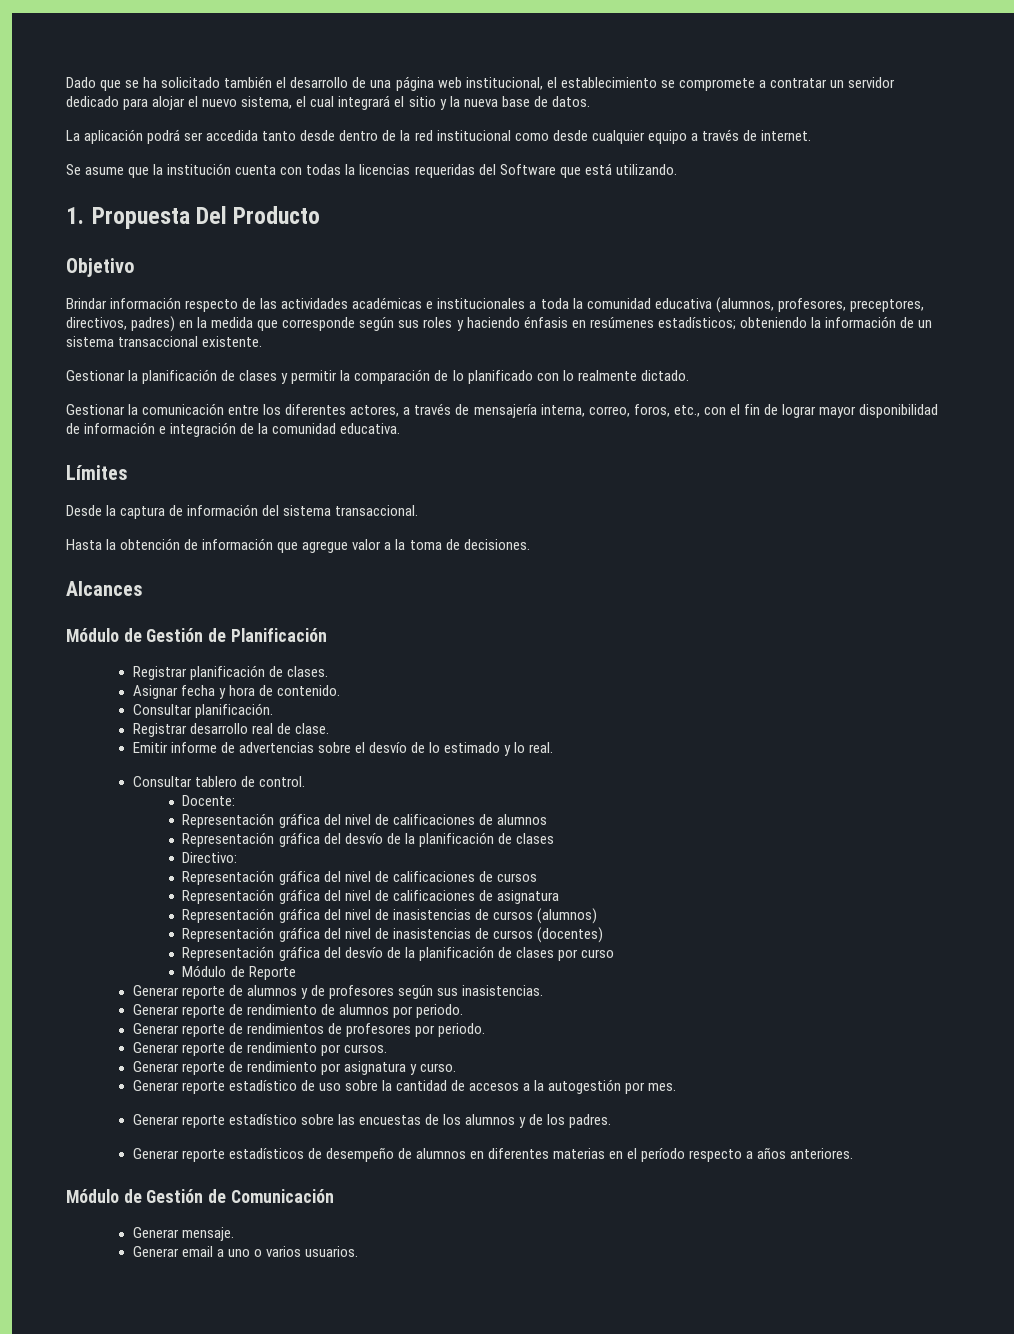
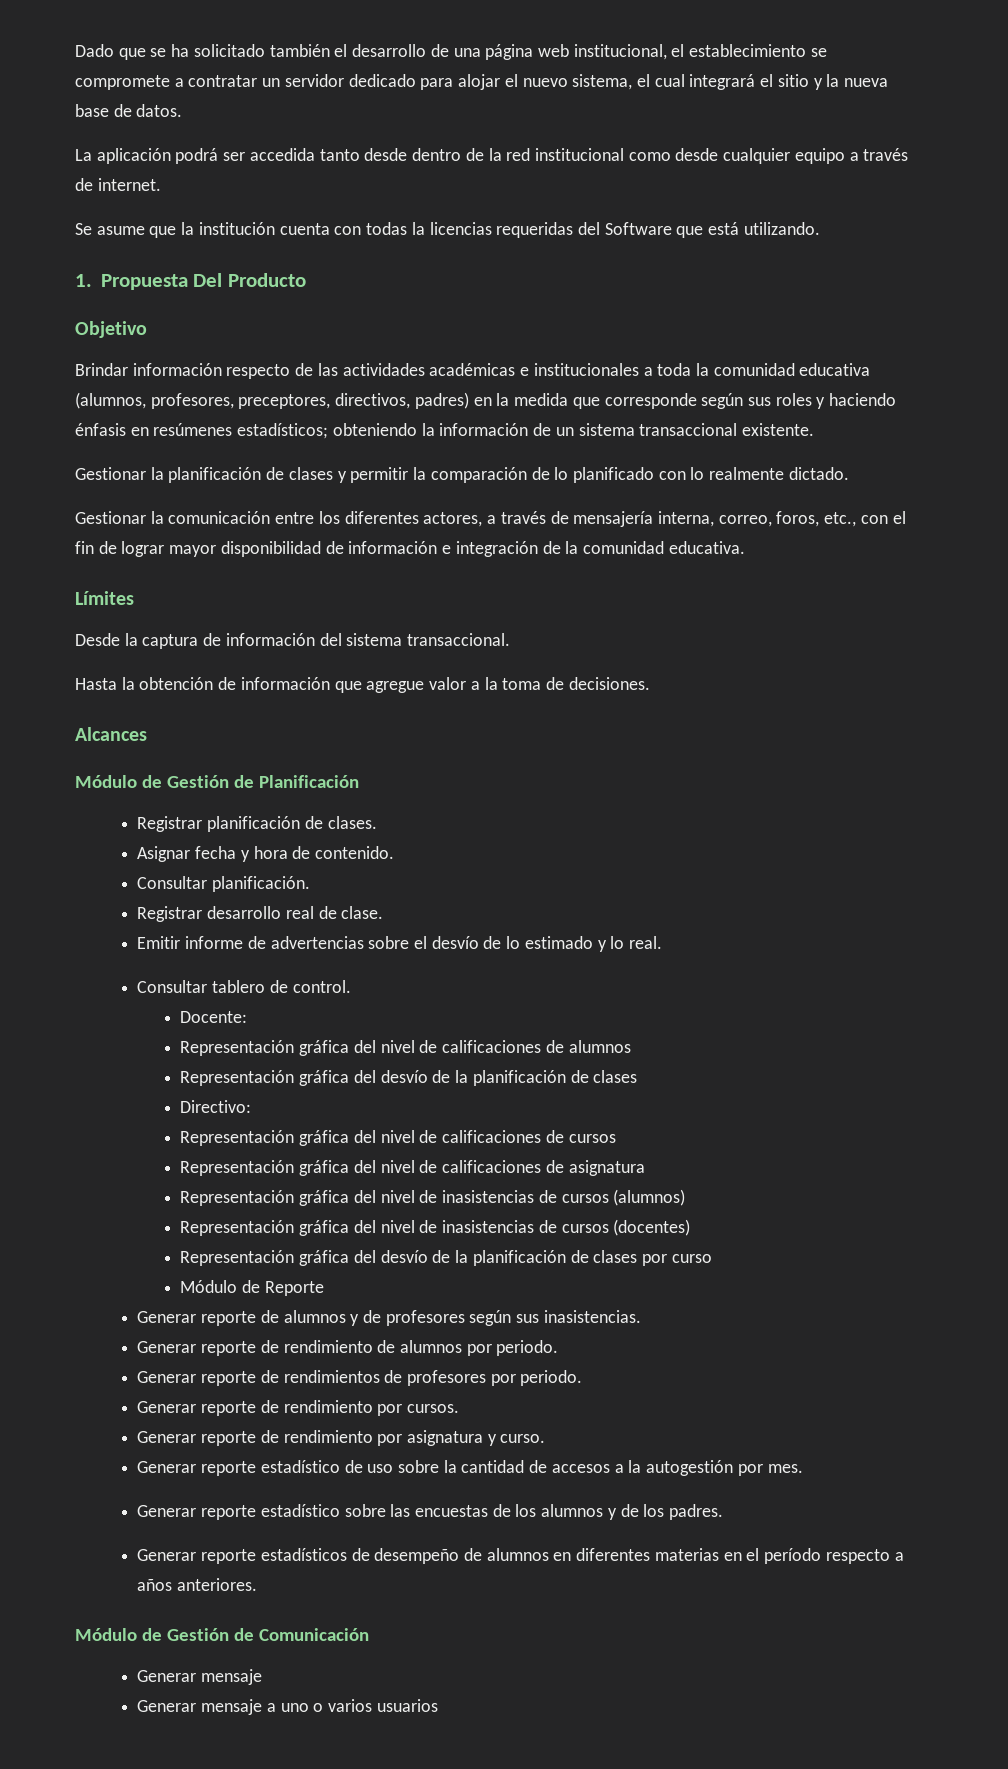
  Módulo de Gestión de Comunicación
- Generar mensaje.
- Generar email a uno o varios usuarios.
+ Generar mensaje
+ Generar mensaje a uno o varios usuarios

